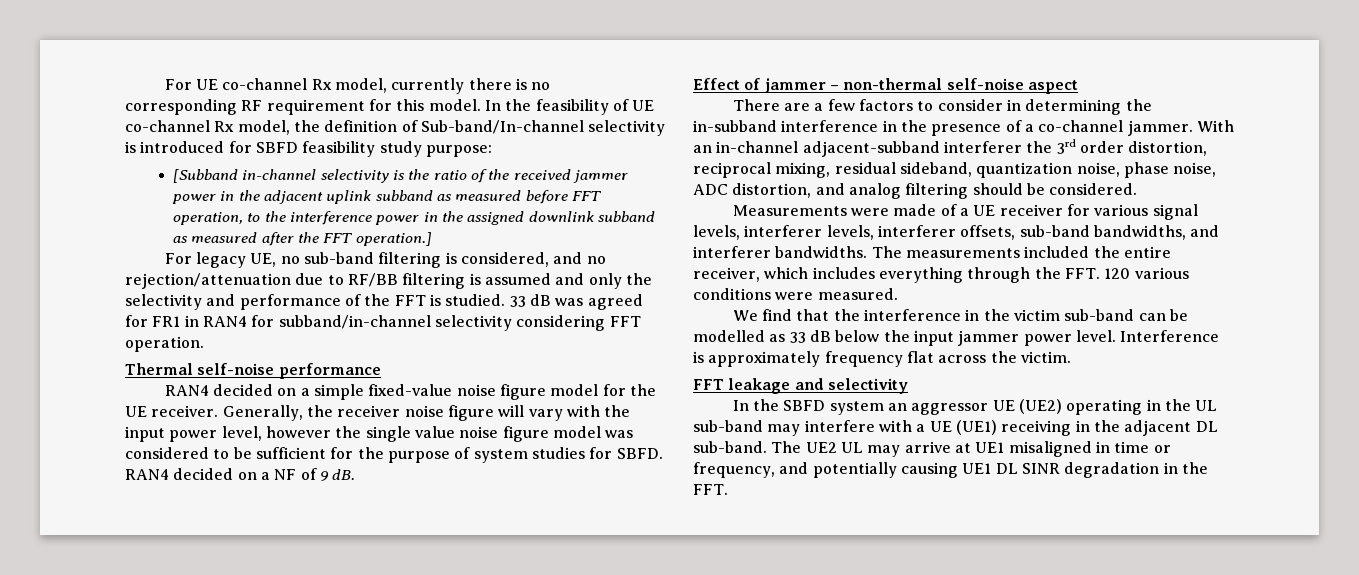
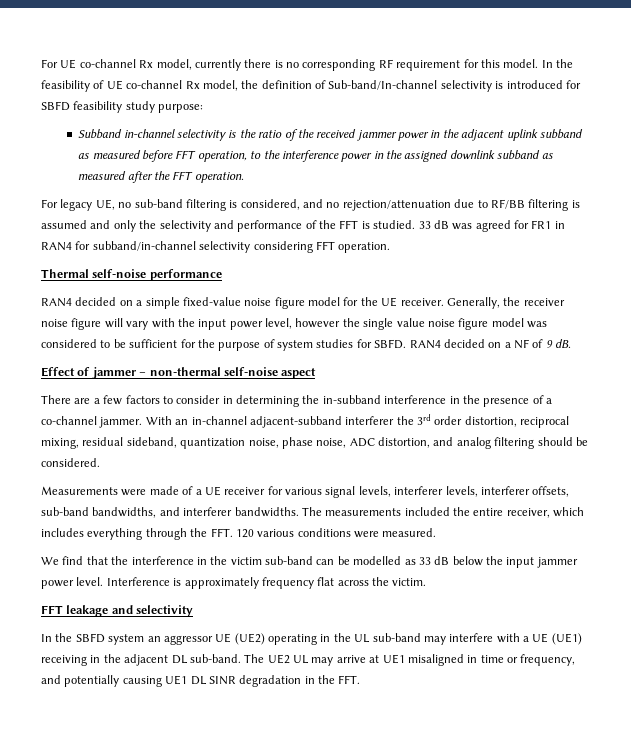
- [Subband in-channel selectivity is the ratio of the received jammer power in the adjacent uplink subband as measured before FFT operation, to the interference power in the assigned downlink subband as measured after the FFT operation.]
+ Subband in-channel selectivity is the ratio of the received jammer power in the adjacent uplink subband as measured before FFT operation, to the interference power in the assigned downlink subband as measured after the FFT operation.

